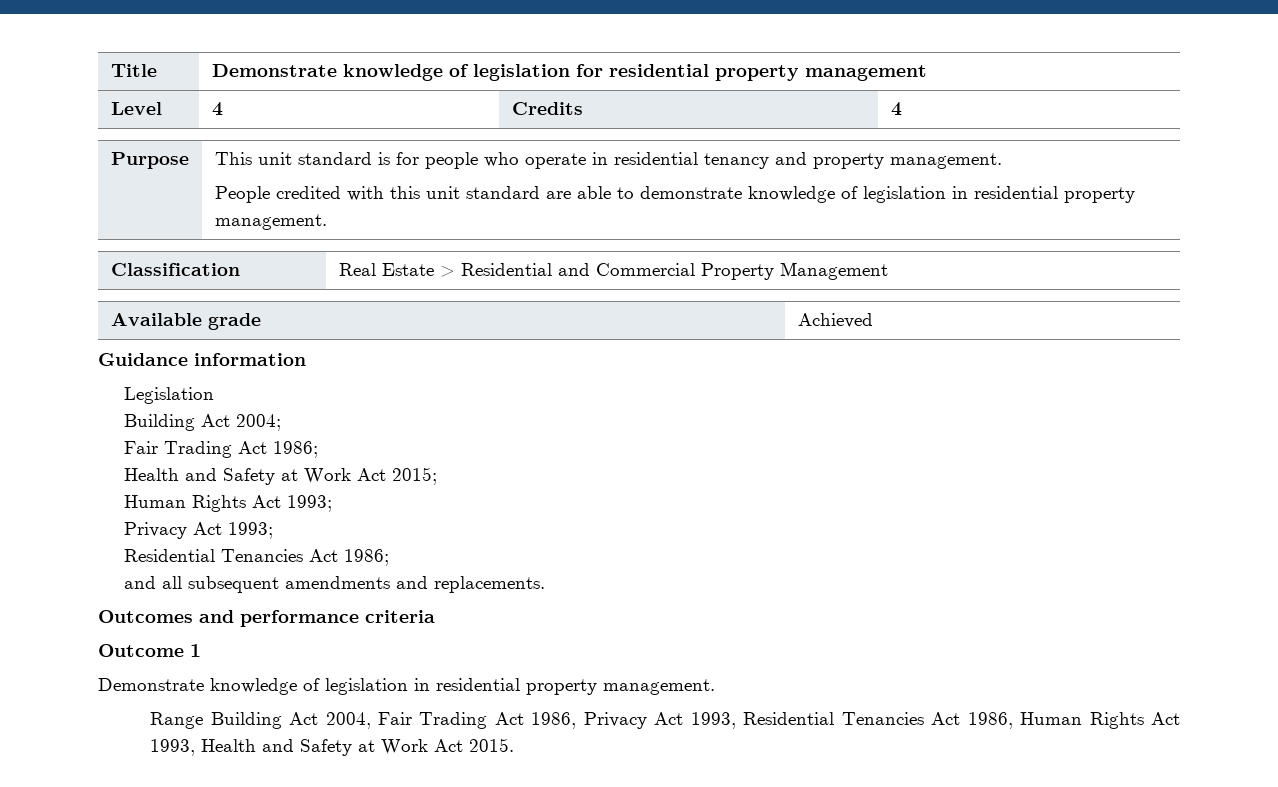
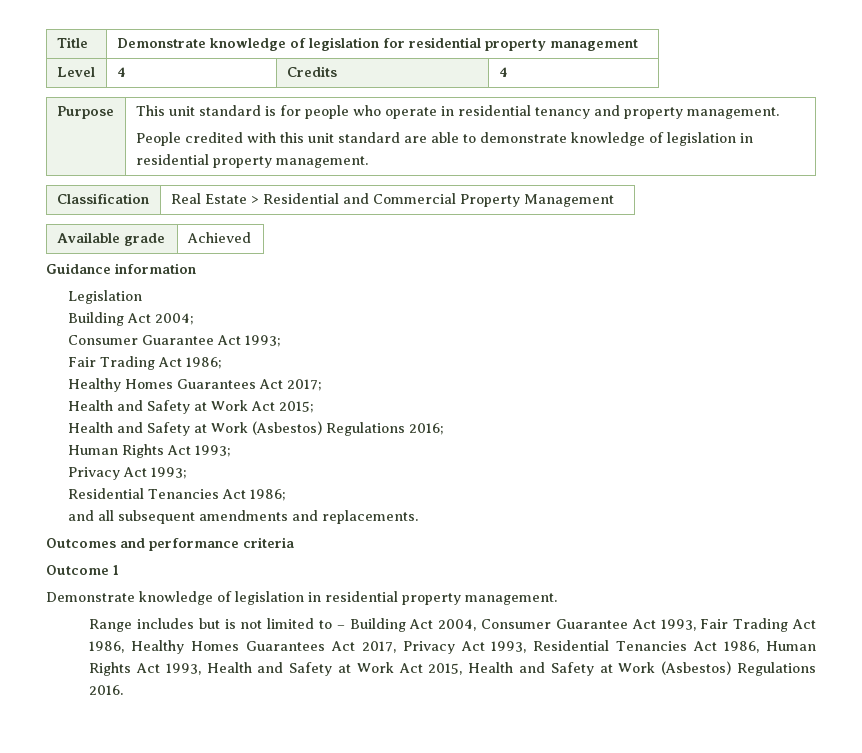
+ Consumer Guarantee Act 1993;
+ Healthy Homes Guarantees Act 2017;
+ Health and Safety at Work (Asbestos) Regulations 2016;
- Range Building Act 2004, Fair Trading Act 1986, Privacy Act 1993, Residential Tenancies Act 1986, Human Rights Act 1993, Health and Safety at Work Act 2015.
+ Range includes but is not limited to – Building Act 2004, Consumer Guarantee Act 1993, Fair Trading Act 1986, Healthy Homes Guarantees Act 2017, Privacy Act 1993, Residential Tenancies Act 1986, Human Rights Act 1993, Health and Safety at Work Act 2015, Health and Safety at Work (Asbestos) Regulations 2016.

